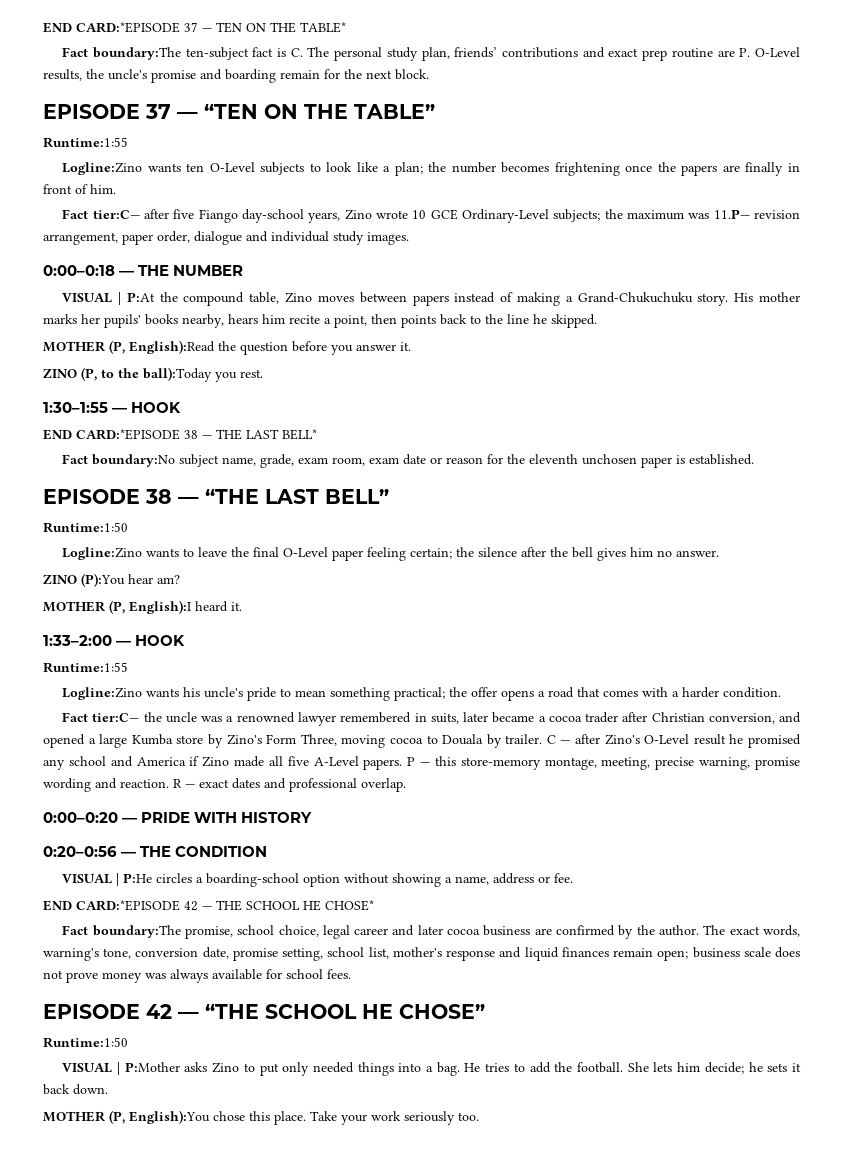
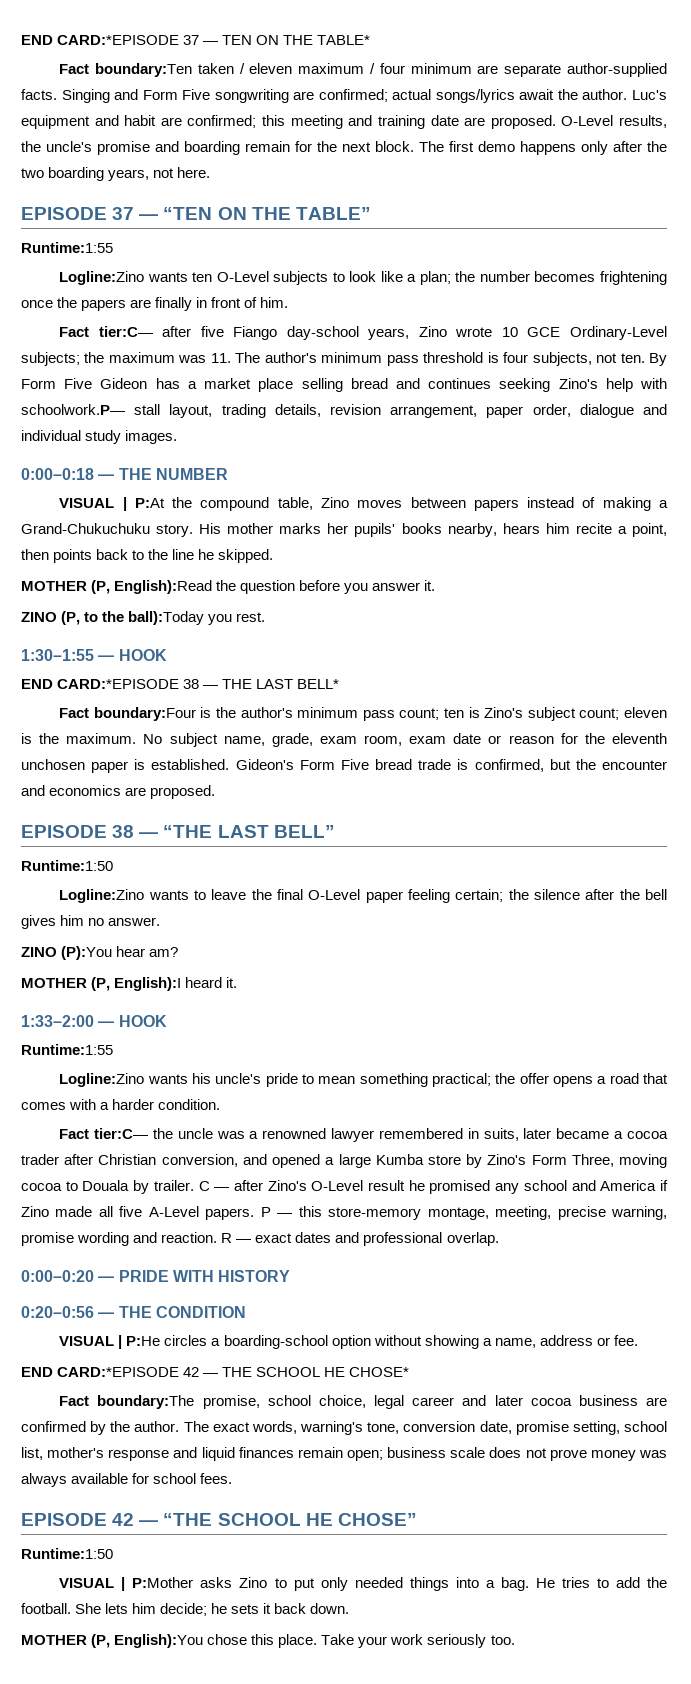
- Fact boundary:The ten-subject fact is C. The personal study plan, friends’ contributions and exact prep routine are P. O-Level results, the uncle's promise and boarding remain for the next block.
+ Fact boundary:Ten taken / eleven maximum / four minimum are separate author-supplied facts. Singing and Form Five songwriting are confirmed; actual songs/lyrics await the author. Luc's equipment and habit are confirmed; this meeting and training date are proposed. O-Level results, the uncle's promise and boarding remain for the next block. The first demo happens only after the two boarding years, not here.
- Fact tier:C— after five Fiango day-school years, Zino wrote 10 GCE Ordinary-Level subjects; the maximum was 11.P— revision arrangement, paper order, dialogue and individual study images.
+ Fact tier:C— after five Fiango day-school years, Zino wrote 10 GCE Ordinary-Level subjects; the maximum was 11. The author's minimum pass threshold is four subjects, not ten. By Form Five Gideon has a market place selling bread and continues seeking Zino's help with schoolwork.P— stall layout, trading details, revision arrangement, paper order, dialogue and individual study images.
- Fact boundary:No subject name, grade, exam room, exam date or reason for the eleventh unchosen paper is established.
+ Fact boundary:Four is the author's minimum pass count; ten is Zino's subject count; eleven is the maximum. No subject name, grade, exam room, exam date or reason for the eleventh unchosen paper is established. Gideon's Form Five bread trade is confirmed, but the encounter and economics are proposed.

